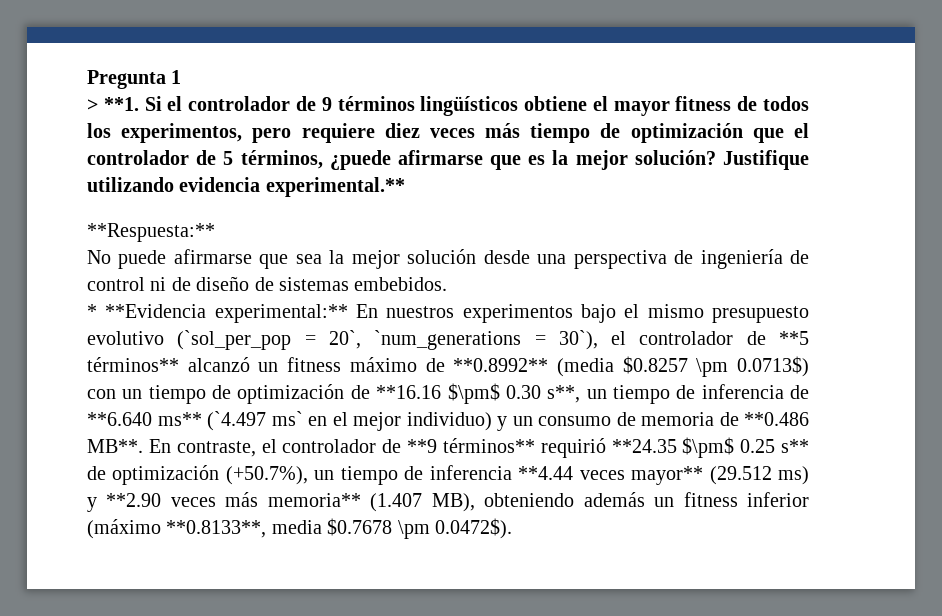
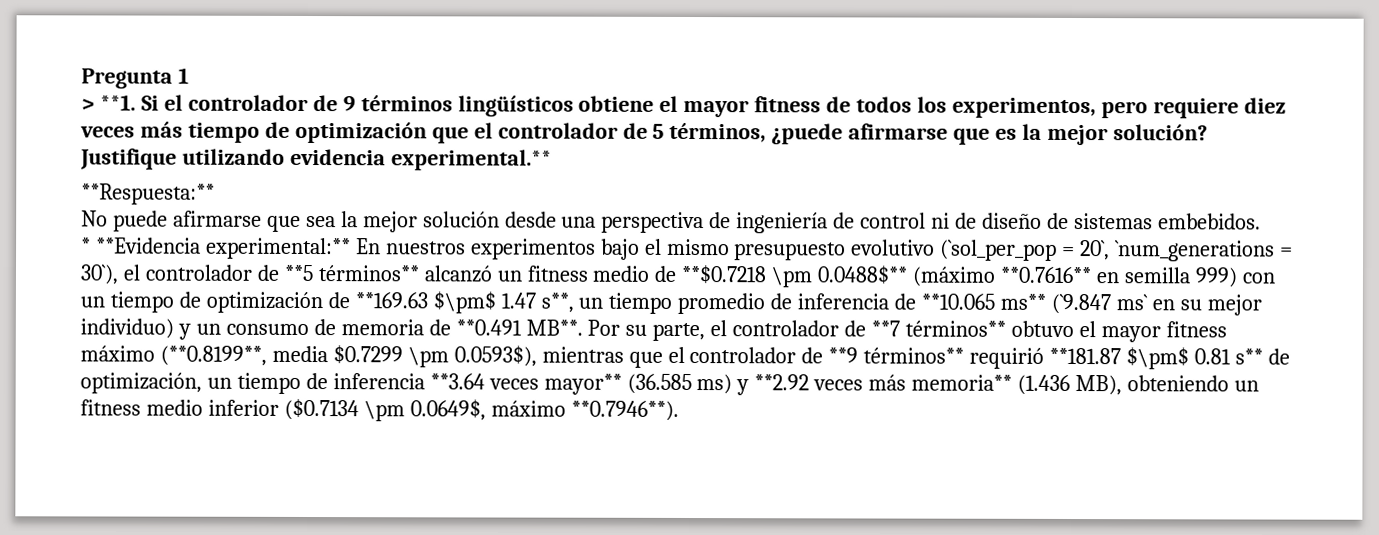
- * **Evidencia experimental:** En nuestros experimentos bajo el mismo presupuesto evolutivo (`sol_per_pop = 20`, `num_generations = 30`), el controlador de **5 términos** alcanzó un fitness máximo de **0.8992** (media $0.8257 \pm 0.0713$) con un tiempo de optimización de **16.16 $\pm$ 0.30 s**, un tiempo de inferencia de **6.640 ms** (`4.497 ms` en el mejor individuo) y un consumo de memoria de **0.486 MB**. En contraste, el controlador de **9 términos** requirió **24.35 $\pm$ 0.25 s** de optimización (+50.7%), un tiempo de inferencia **4.44 veces mayor** (29.512 ms) y **2.90 veces más memoria** (1.407 MB), obteniendo además un fitness inferior (máximo **0.8133**, media $0.7678 \pm 0.0472$).
+ * **Evidencia experimental:** En nuestros experimentos bajo el mismo presupuesto evolutivo (`sol_per_pop = 20`, `num_generations = 30`), el controlador de **5 términos** alcanzó un fitness medio de **$0.7218 \pm 0.0488$** (máximo **0.7616** en semilla 999) con un tiempo de optimización de **169.63 $\pm$ 1.47 s**, un tiempo promedio de inferencia de **10.065 ms** (`9.847 ms` en su mejor individuo) y un consumo de memoria de **0.491 MB**. Por su parte, el controlador de **7 términos** obtuvo el mayor fitness máximo (**0.8199**, media $0.7299 \pm 0.0593$), mientras que el controlador de **9 términos** requirió **181.87 $\pm$ 0.81 s** de optimización, un tiempo de inferencia **3.64 veces mayor** (36.585 ms) y **2.92 veces más memoria** (1.436 MB), obteniendo un fitness medio inferior ($0.7134 \pm 0.0649$, máximo **0.7946**).

